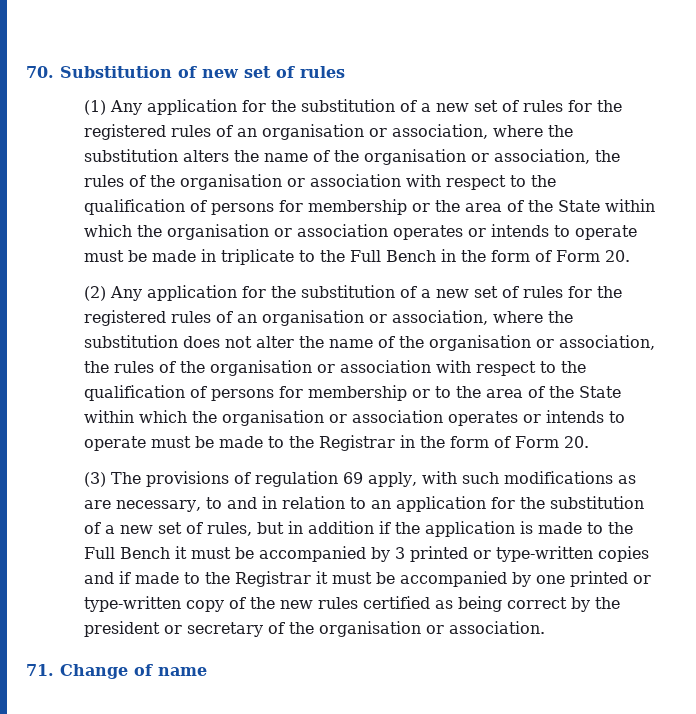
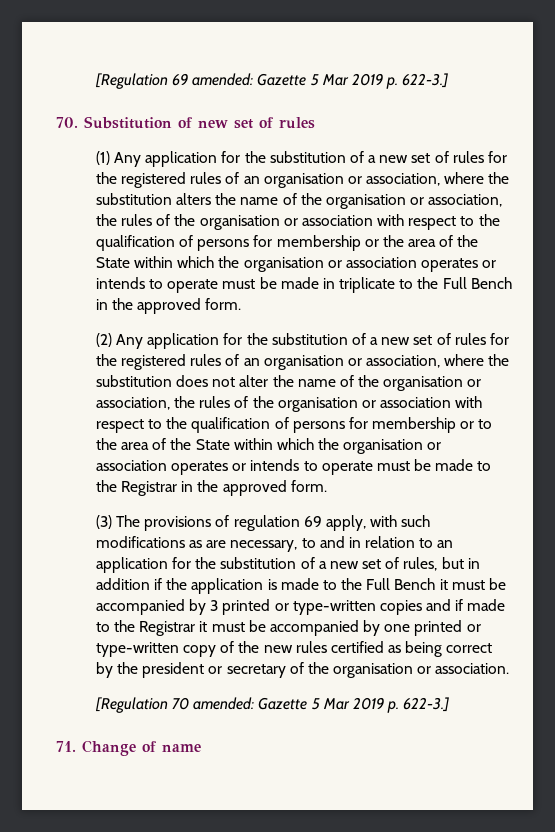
+ [Regulation 69 amended: Gazette 5 Mar 2019 p. 622-3.]
- (1) Any application for the substitution of a new set of rules for the registered rules of an organisation or association, where the substitution alters the name of the organisation or association, the rules of the organisation or association with respect to the qualification of persons for membership or the area of the State within which the organisation or association operates or intends to operate must be made in triplicate to the Full Bench in the form of Form 20.
+ (1) Any application for the substitution of a new set of rules for the registered rules of an organisation or association, where the substitution alters the name of the organisation or association, the rules of the organisation or association with respect to the qualification of persons for membership or the area of the State within which the organisation or association operates or intends to operate must be made in triplicate to the Full Bench in the approved form.
- (2) Any application for the substitution of a new set of rules for the registered rules of an organisation or association, where the substitution does not alter the name of the organisation or association, the rules of the organisation or association with respect to the qualification of persons for membership or to the area of the State within which the organisation or association operates or intends to operate must be made to the Registrar in the form of Form 20.
+ (2) Any application for the substitution of a new set of rules for the registered rules of an organisation or association, where the substitution does not alter the name of the organisation or association, the rules of the organisation or association with respect to the qualification of persons for membership or to the area of the State within which the organisation or association operates or intends to operate must be made to the Registrar in the approved form.
+ [Regulation 70 amended: Gazette 5 Mar 2019 p. 622-3.]

